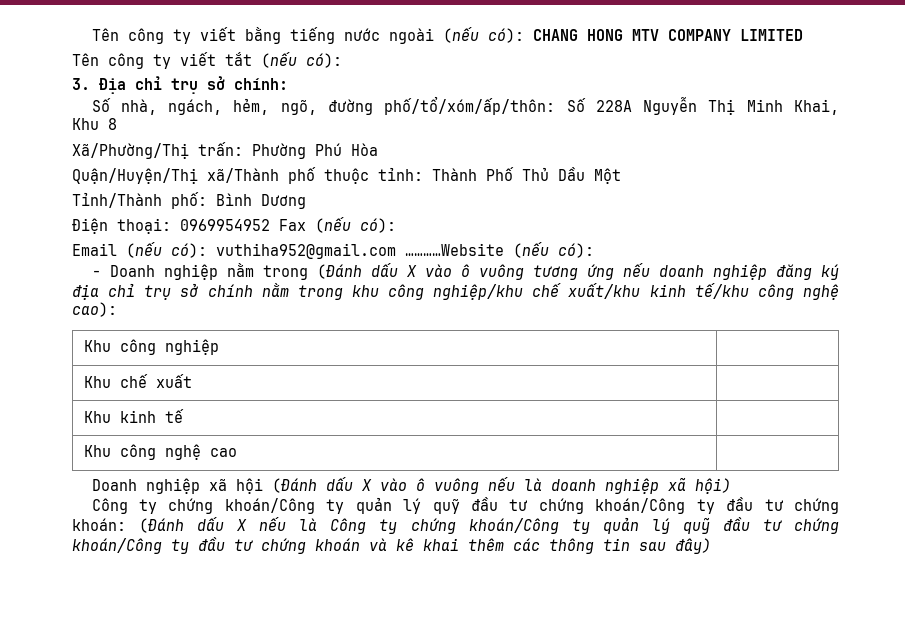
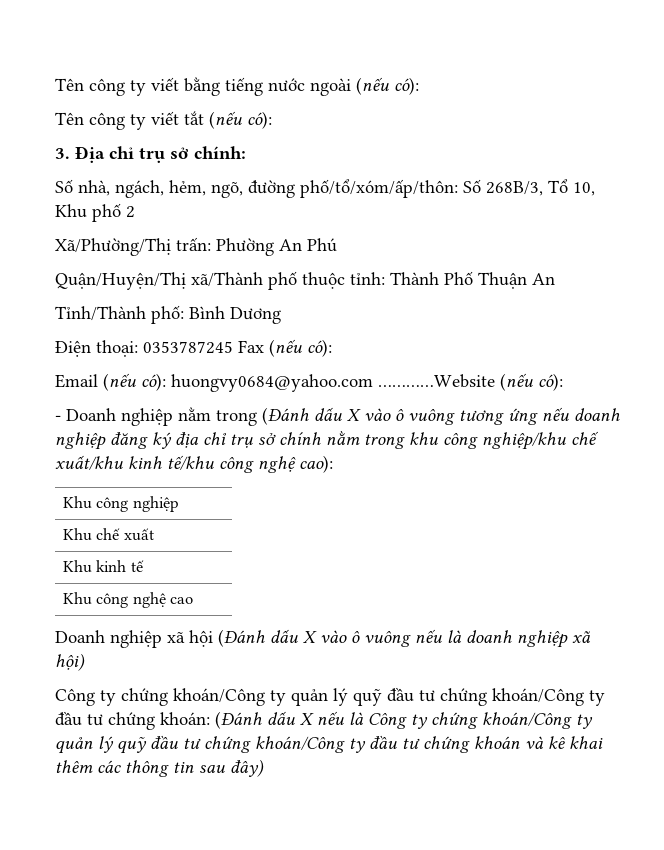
- Tên công ty viết bằng tiếng nước ngoài (nếu có): CHANG HONG MTV COMPANY LIMITED
+ Tên công ty viết bằng tiếng nước ngoài (nếu có):
- Số nhà, ngách, hẻm, ngõ, đường phố/tổ/xóm/ấp/thôn: Số 228A Nguyễn Thị Minh Khai, Khu 8
+ Số nhà, ngách, hẻm, ngõ, đường phố/tổ/xóm/ấp/thôn: Số 268B/3, Tổ 10, Khu phố 2
- Xã/Phường/Thị trấn: Phường Phú Hòa
+ Xã/Phường/Thị trấn: Phường An Phú
- Quận/Huyện/Thị xã/Thành phố thuộc tỉnh: Thành Phố Thủ Dầu Một
+ Quận/Huyện/Thị xã/Thành phố thuộc tỉnh: Thành Phố Thuận An
- Điện thoại: 0969954952 Fax (nếu có):
+ Điện thoại: 0353787245 Fax (nếu có):
- Email (nếu có): vuthiha952@gmail.com …………Website (nếu có):
+ Email (nếu có): huongvy0684@yahoo.com …………Website (nếu có):

